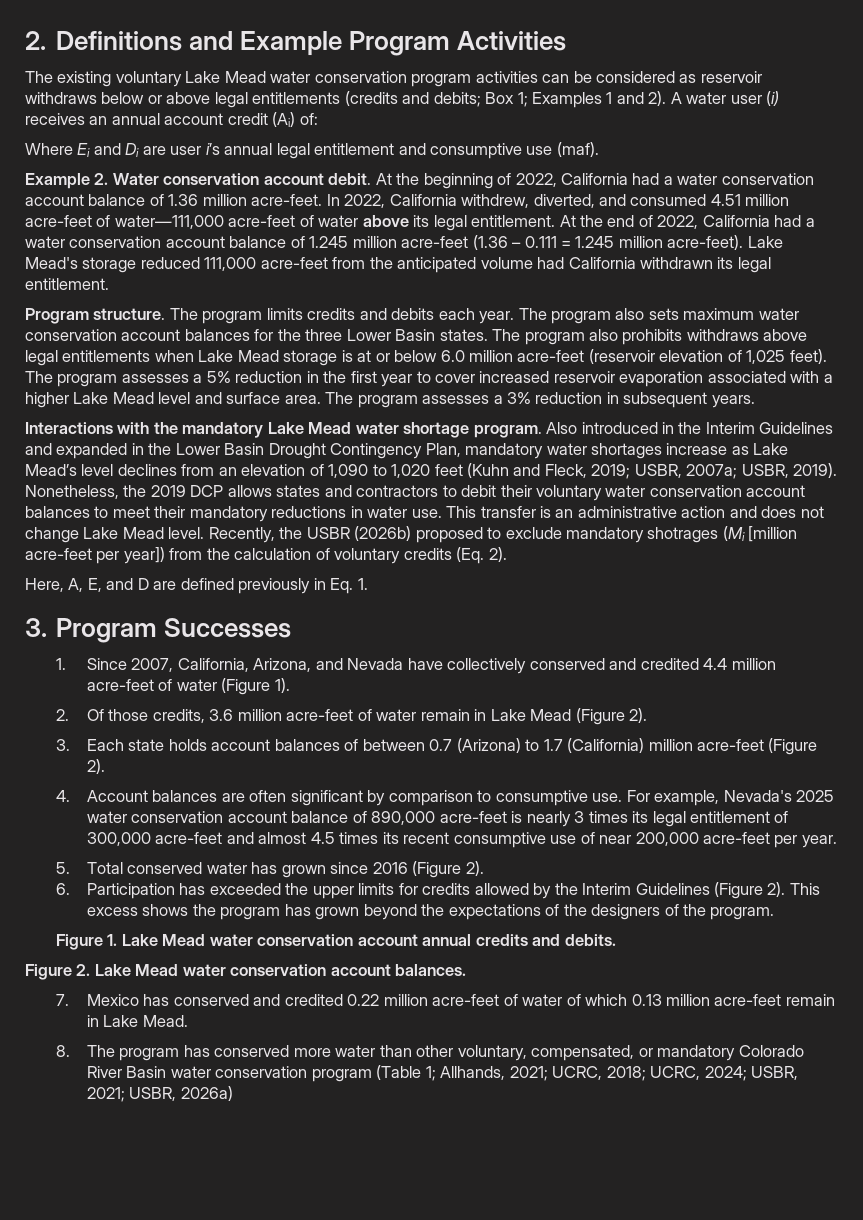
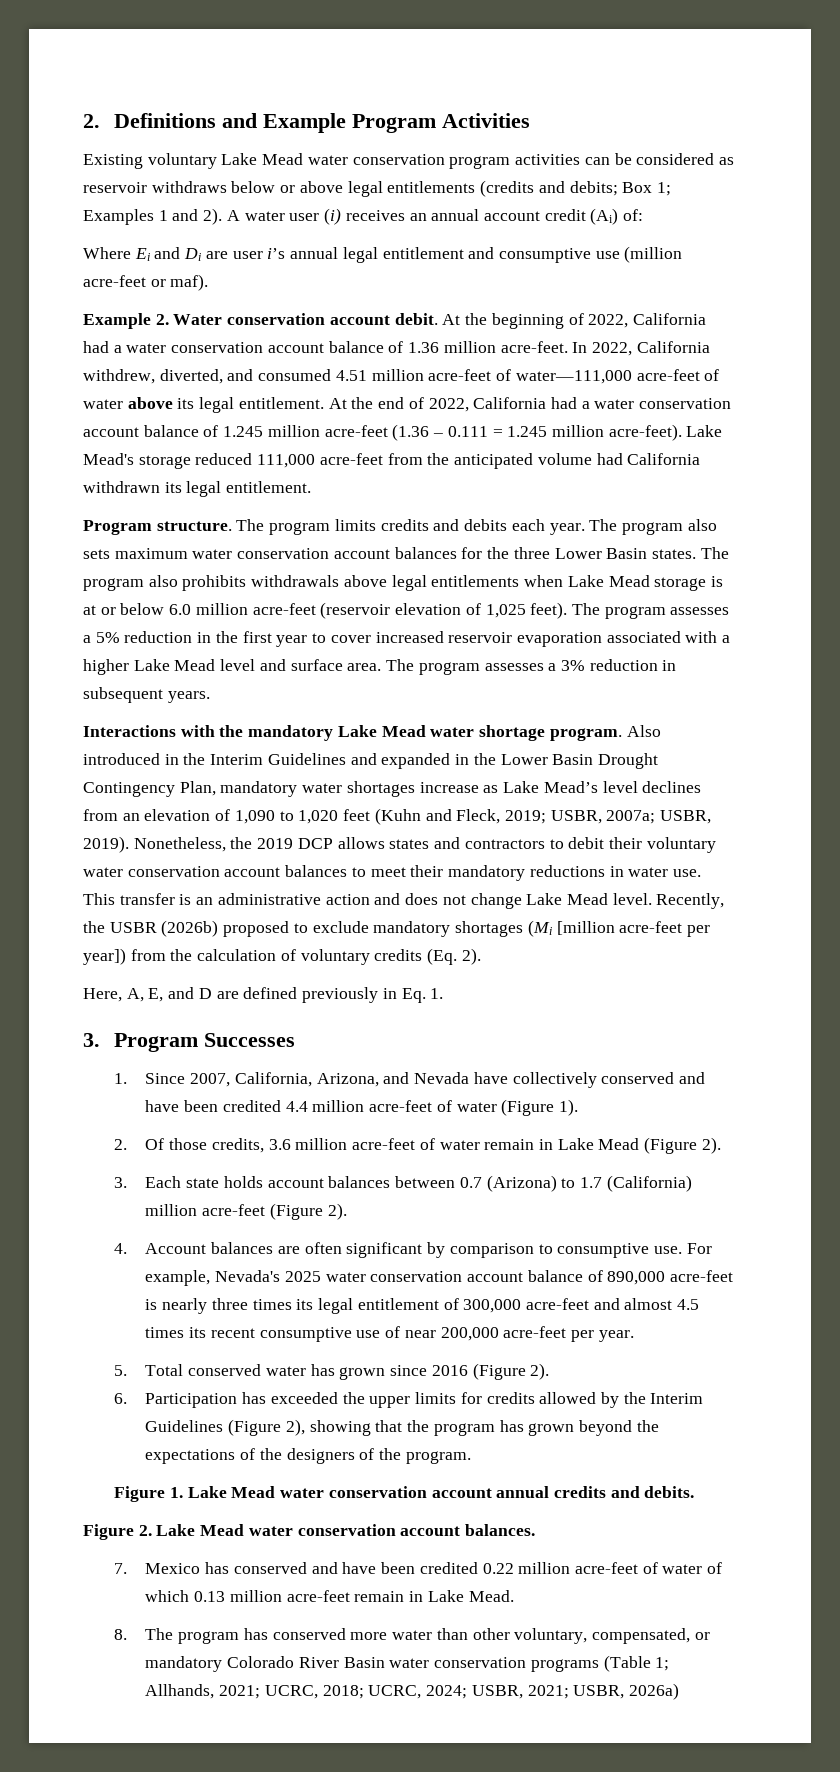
- The existing voluntary Lake Mead water conservation program activities can be considered as reservoir withdraws below or above legal entitlements (credits and debits; Box 1; Examples 1 and 2).
+ Existing voluntary Lake Mead water conservation program activities can be considered as reservoir withdraws below or above legal entitlements (credits and debits; Box 1; Examples 1 and 2).
- Where Ei and Di are user i’s annual legal entitlement and consumptive use (maf).
+ Where Ei and Di are user i’s annual legal entitlement and consumptive use (million acre-feet or maf).
- The program also prohibits withdraws above legal entitlements when Lake Mead storage is at or below 6.0 million acre-feet (reservoir elevation of 1,025 feet).
+ The program also prohibits withdrawals above legal entitlements when Lake Mead storage is at or below 6.0 million acre-feet (reservoir elevation of 1,025 feet).
- Recently, the USBR (2026b) proposed to exclude mandatory shotrages (Mi [million acre-feet per year]) from the calculation of voluntary credits (Eq. 2).
+ Recently, the USBR (2026b) proposed to exclude mandatory shortages (Mi [million acre-feet per year]) from the calculation of voluntary credits (Eq. 2).
- 1. Since 2007, California, Arizona, and Nevada have collectively conserved and credited 4.4 million acre-feet of water (Figure 1).
+ 1. Since 2007, California, Arizona, and Nevada have collectively conserved and have been credited 4.4 million acre-feet of water (Figure 1).
- 3. Each state holds account balances of between 0.7 (Arizona) to 1.7 (California) million acre-feet (Figure 2).
+ 3. Each state holds account balances between 0.7 (Arizona) to 1.7 (California) million acre-feet (Figure 2).
- For example, Nevada's 2025 water conservation account balance of 890,000 acre-feet is nearly 3 times its legal entitlement of 300,000 acre-feet and almost 4.5 times its recent consumptive use of near 200,000 acre-feet per year.
+ For example, Nevada's 2025 water conservation account balance of 890,000 acre-feet is nearly three times its legal entitlement of 300,000 acre-feet and almost 4.5 times its recent consumptive use of near 200,000 acre-feet per year.
- 6. Participation has exceeded the upper limits for credits allowed by the Interim Guidelines (Figure 2). This excess shows the program has grown beyond the expectations of the designers of the program.
+ 6. Participation has exceeded the upper limits for credits allowed by the Interim Guidelines (Figure 2), showing that the program has grown beyond the expectations of the designers of the program.
- 7. Mexico has conserved and credited 0.22 million acre-feet of water of which 0.13 million acre-feet remain in Lake Mead.
+ 7. Mexico has conserved and have been credited 0.22 million acre-feet of water of which 0.13 million acre-feet remain in Lake Mead.
- 8. The program has conserved more water than other voluntary, compensated, or mandatory Colorado River Basin water conservation program (Table 1; Allhands, 2021; UCRC, 2018; UCRC, 2024; USBR, 2021; USBR, 2026a)
+ 8. The program has conserved more water than other voluntary, compensated, or mandatory Colorado River Basin water conservation programs (Table 1; Allhands, 2021; UCRC, 2018; UCRC, 2024; USBR, 2021; USBR, 2026a)

